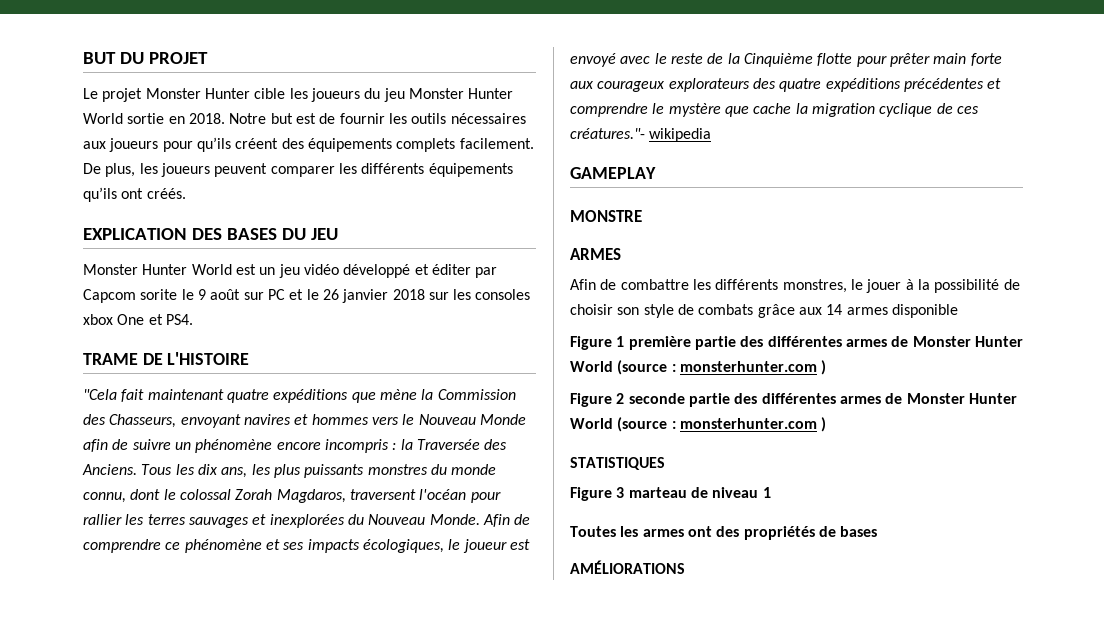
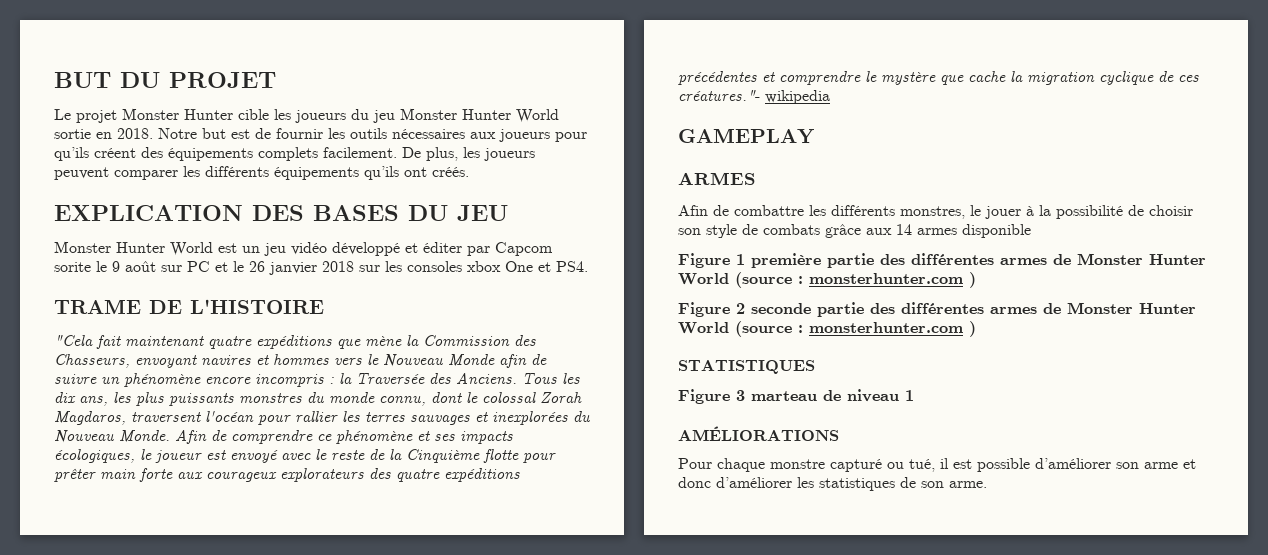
- MONSTRE
- Toutes les armes ont des propriétés de bases
  AMÉLIORATIONS
+ Pour chaque monstre capturé ou tué, il est possible d’améliorer son arme et donc d’améliorer les statistiques de son arme.

